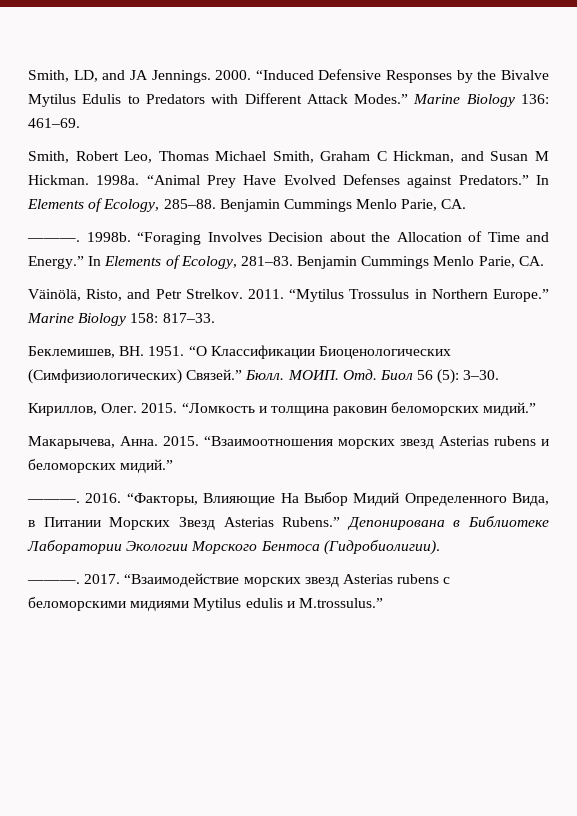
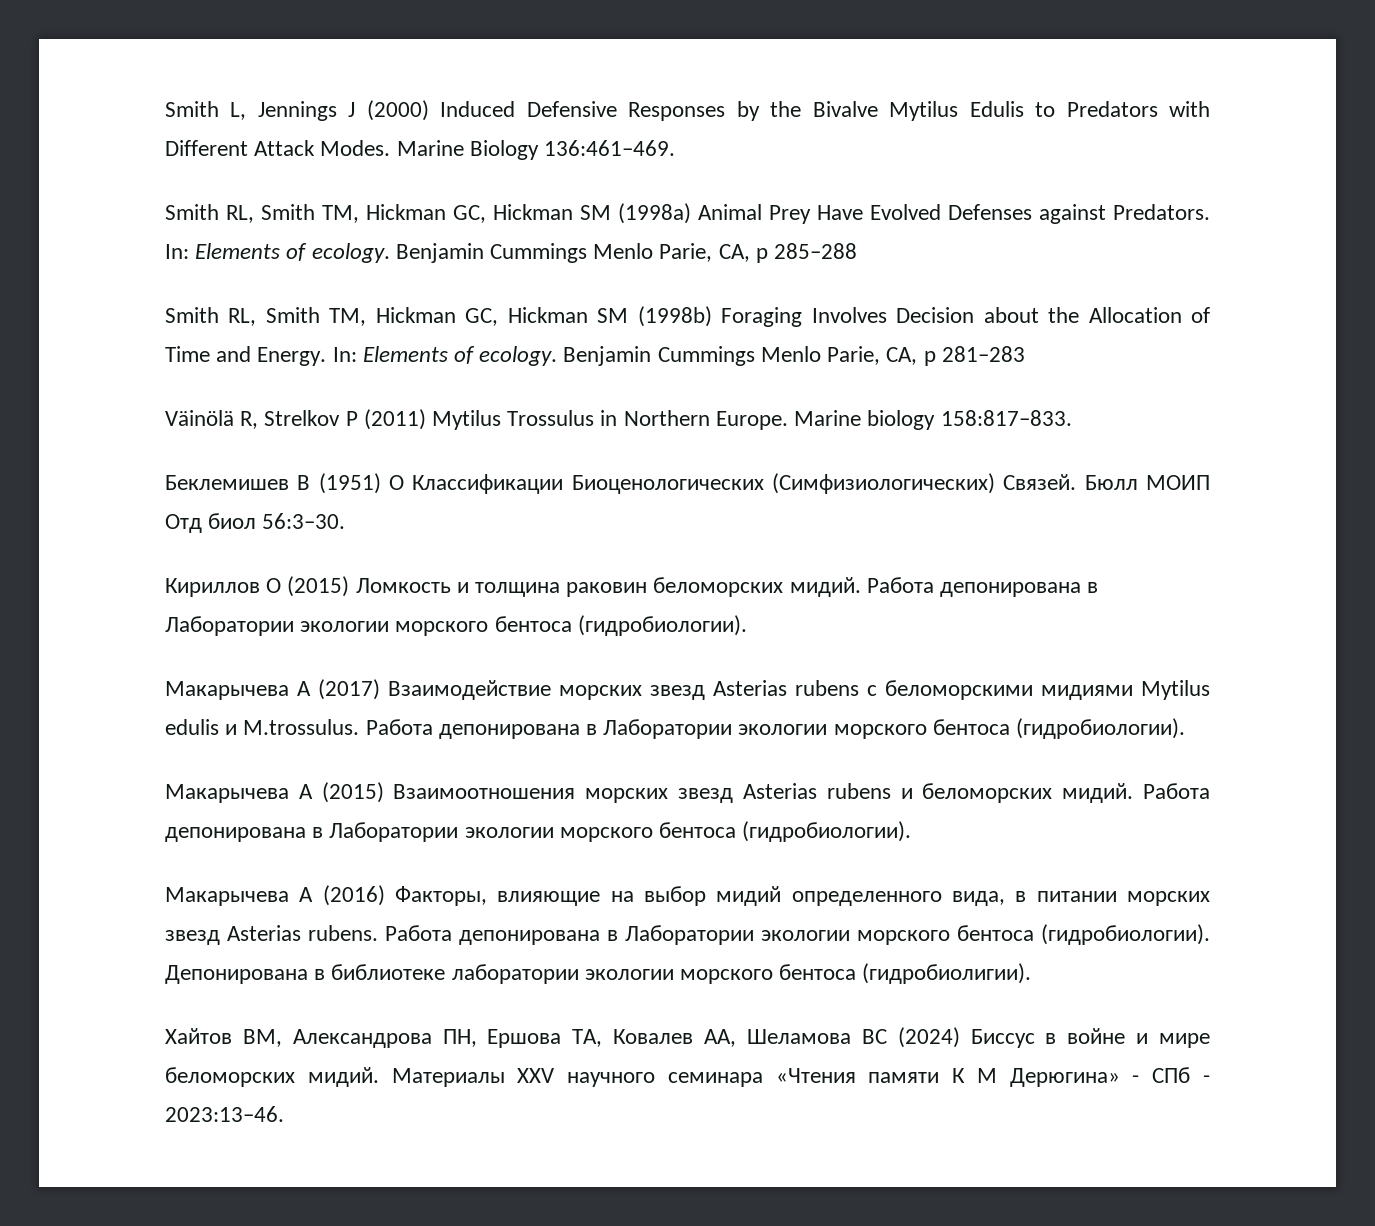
- Smith, LD, and JA Jennings. 2000. “Induced Defensive Responses by the Bivalve Mytilus Edulis to Predators with Different Attack Modes.” Marine Biology 136: 461–69.
- Smith, Robert Leo, Thomas Michael Smith, Graham C Hickman, and Susan M Hickman. 1998a. “Animal Prey Have Evolved Defenses against Predators.” In Elements of Ecology, 285–88. Benjamin Cummings Menlo Parie, CA.
- ———. 1998b. “Foraging Involves Decision about the Allocation of Time and Energy.” In Elements of Ecology, 281–83. Benjamin Cummings Menlo Parie, CA.
- Väinölä, Risto, and Petr Strelkov. 2011. “Mytilus Trossulus in Northern Europe.” Marine Biology 158: 817–33.
- Беклемишев, ВН. 1951. “О Классификации Биоценологических (Симфизиологических) Связей.” Бюлл. МОИП. Отд. Биол 56 (5): 3–30.
- Кириллов, Олег. 2015. “Ломкость и толщина раковин беломорских мидий.”
- Макарычева, Анна. 2015. “Взаимоотношения морских звезд Asterias rubens и беломорских мидий.”
- ———. 2016. “Факторы, Влияющие На Выбор Мидий Определенного Вида, в Питании Морских Звезд Asterias Rubens.” Депонирована в Библиотеке Лаборатории Экологии Морского Бентоса (Гидробиолигии).
- ———. 2017. “Взаимодействие морских звезд Asterias rubens с беломорскими мидиями Mytilus edulis и M.trossulus.”
+ Smith L, Jennings J (2000) Induced Defensive Responses by the Bivalve Mytilus Edulis to Predators with Different Attack Modes. Marine Biology 136:461–469.
+ Smith RL, Smith TM, Hickman GC, Hickman SM (1998a) Animal Prey Have Evolved Defenses against Predators. In: Elements of ecology. Benjamin Cummings Menlo Parie, CA, p 285–288
+ Smith RL, Smith TM, Hickman GC, Hickman SM (1998b) Foraging Involves Decision about the Allocation of Time and Energy. In: Elements of ecology. Benjamin Cummings Menlo Parie, CA, p 281–283
+ Väinölä R, Strelkov P (2011) Mytilus Trossulus in Northern Europe. Marine biology 158:817–833.
+ Беклемишев В (1951) О Классификации Биоценологических (Симфизиологических) Связей. Бюлл МОИП Отд биол 56:3–30.
+ Кириллов О (2015) Ломкость и толщина раковин беломорских мидий. Работа депонирована в Лаборатории экологии морского бентоса (гидробиологии).
+ Макарычева А (2017) Взаимодействие морских звезд Asterias rubens с беломорскими мидиями Mytilus edulis и M.trossulus. Работа депонирована в Лаборатории экологии морского бентоса (гидробиологии).
+ Макарычева А (2015) Взаимоотношения морских звезд Asterias rubens и беломорских мидий. Работа депонирована в Лаборатории экологии морского бентоса (гидробиологии).
+ Макарычева А (2016) Факторы, влияющие на выбор мидий определенного вида, в питании морских звезд Asterias rubens. Работа депонирована в Лаборатории экологии морского бентоса (гидробиологии). Депонирована в библиотеке лаборатории экологии морского бентоса (гидробиолигии).
+ Хайтов ВМ, Александрова ПН, Ершова ТА, Ковалев АА, Шеламова ВС (2024) Биссус в войне и мире беломорских мидий. Материалы XXV научного семинара «Чтения памяти К М Дерюгина» - СПб - 2023:13–46.

